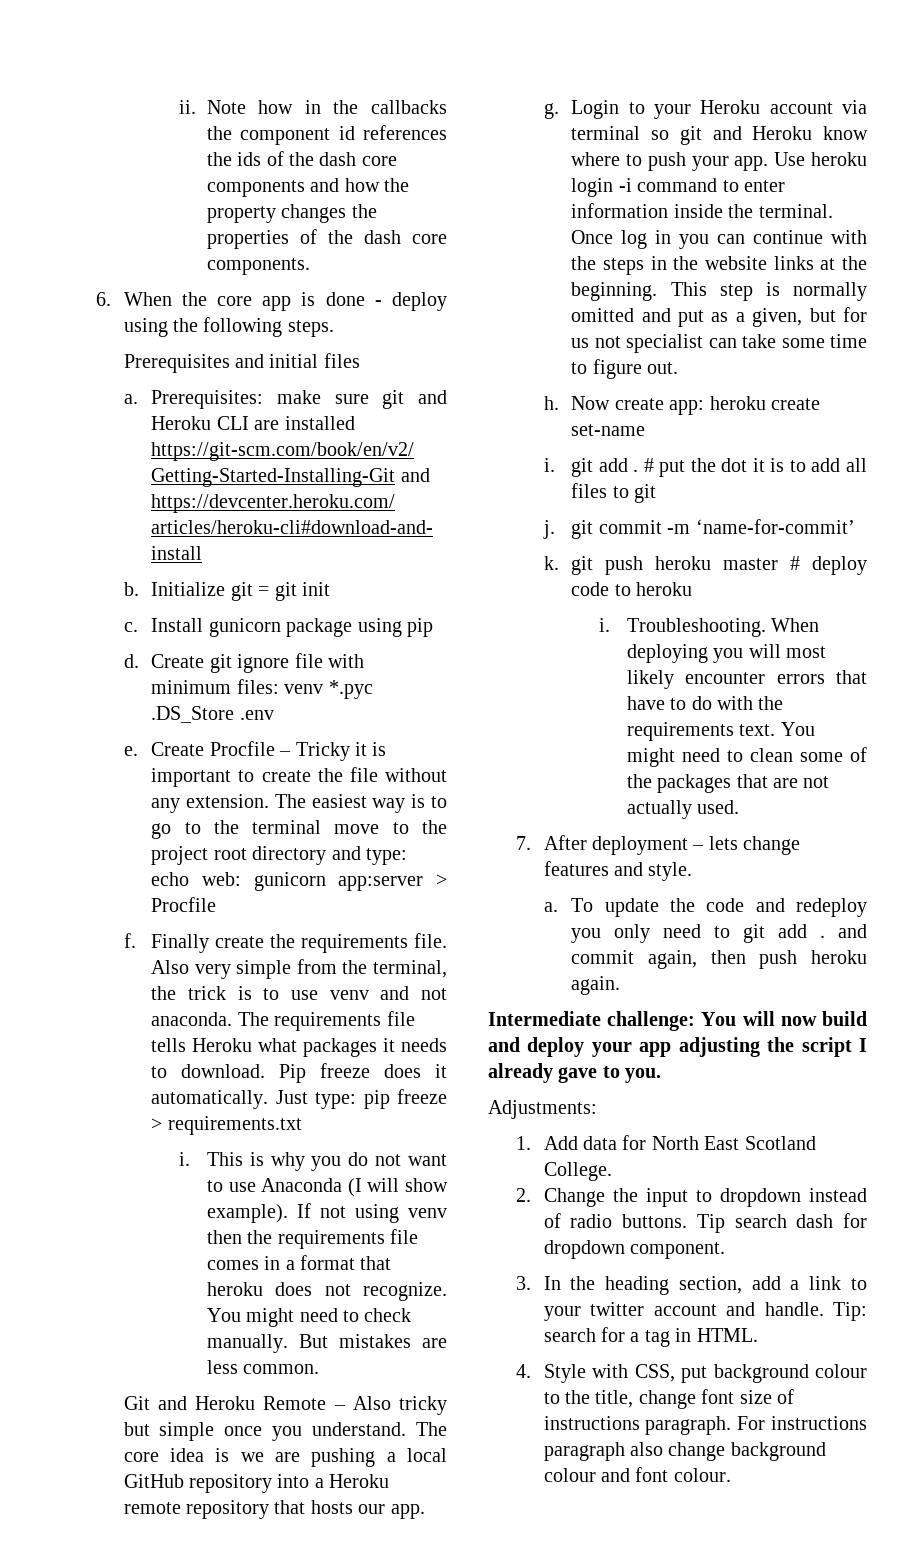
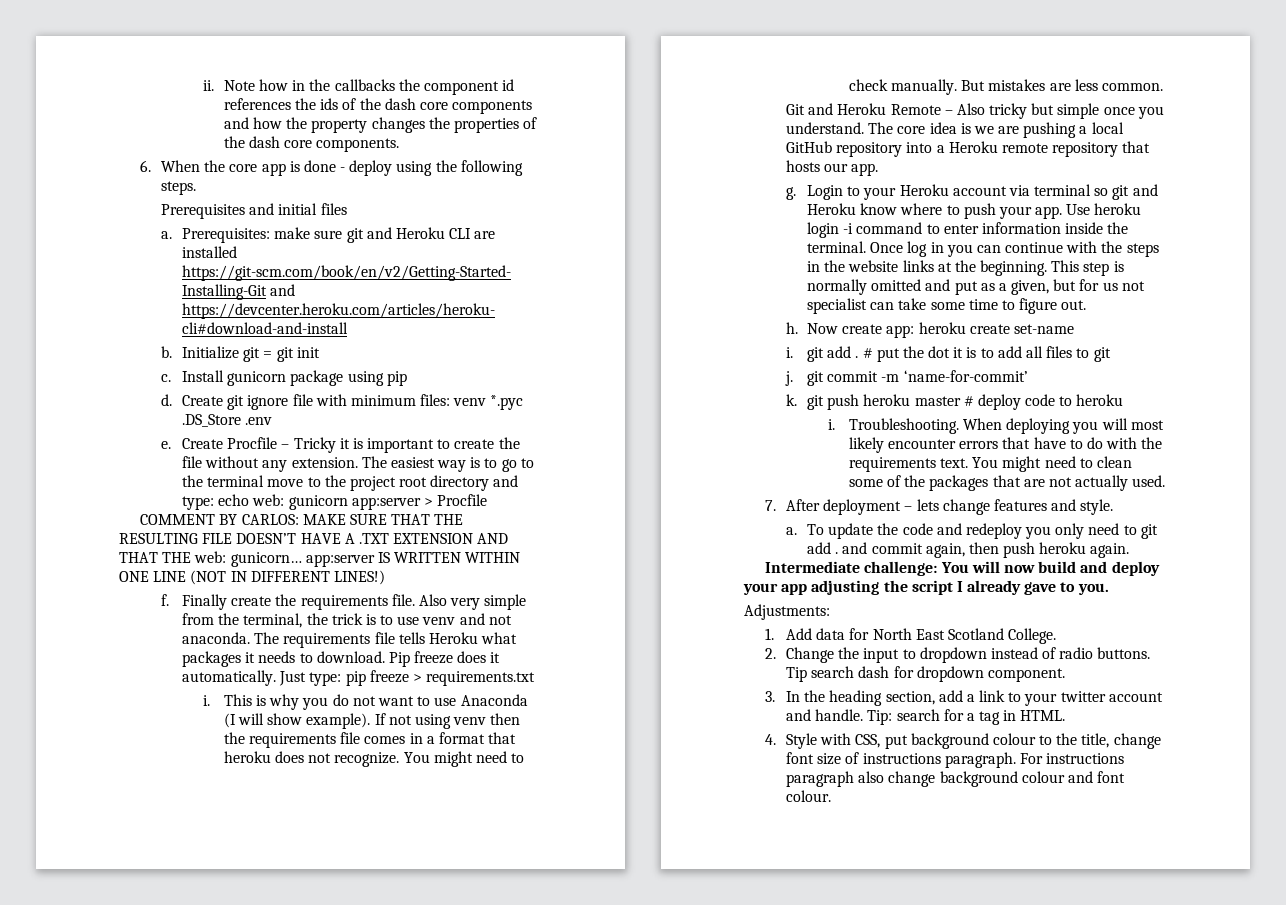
+ COMMENT BY CARLOS: MAKE SURE THAT THE RESULTING FILE DOESN’T HAVE A .TXT EXTENSION AND THAT THE web: gunicorn… app:server IS WRITTEN WITHIN ONE LINE (NOT IN DIFFERENT LINES!)

